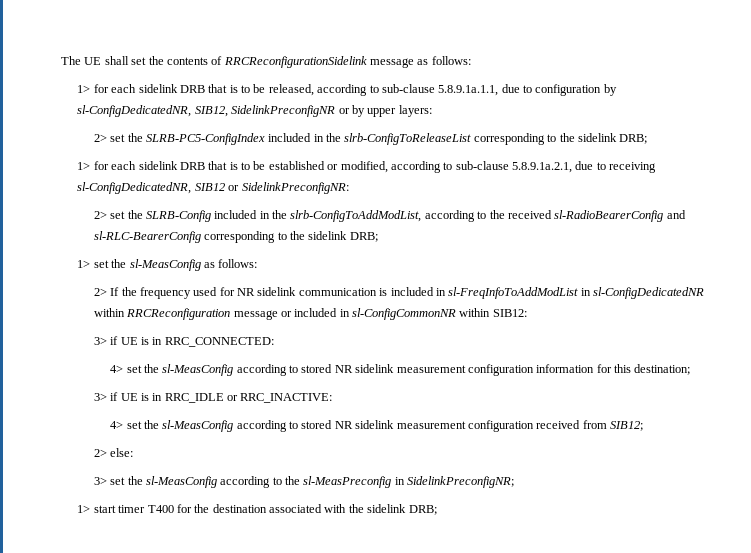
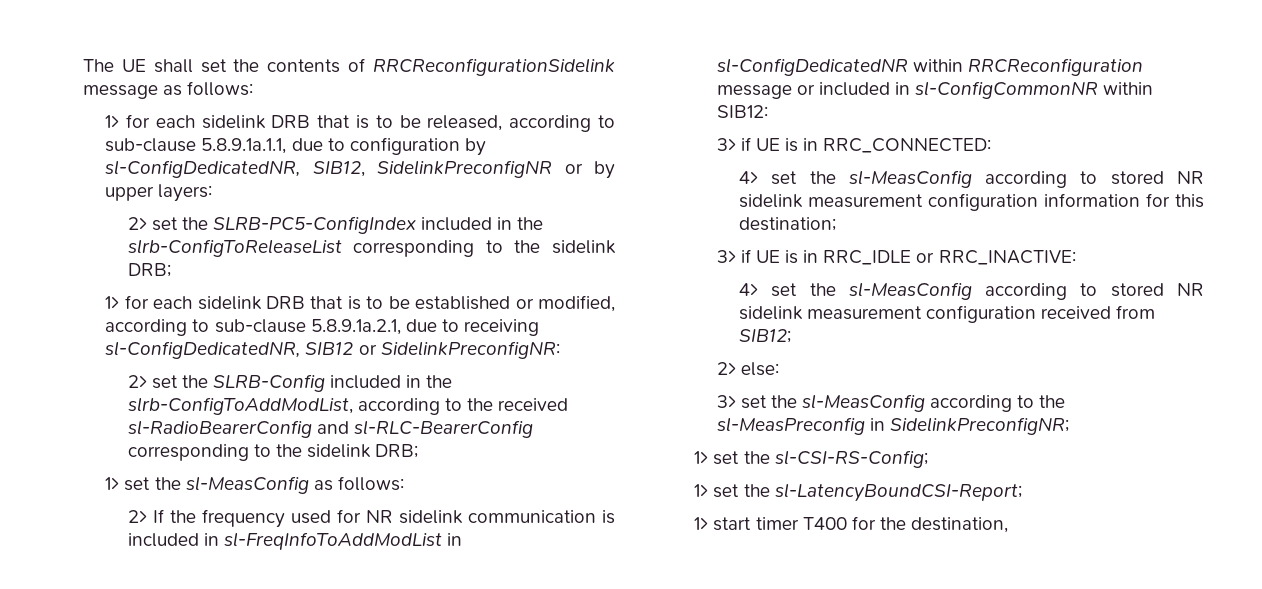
+ 1> set the sl-CSI-RS-Config;
+ 1> set the sl-LatencyBoundCSI-Report;
- 1> start timer T400 for the destination associated with the sidelink DRB;
+ 1> start timer T400 for the destination,

